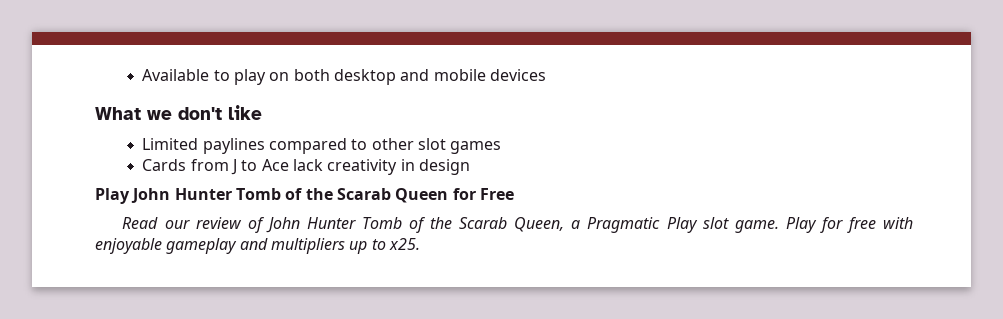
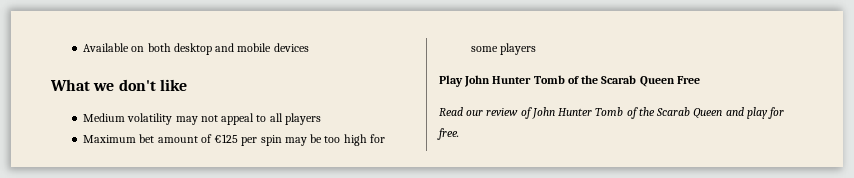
- Available to play on both desktop and mobile devices
+ Available on both desktop and mobile devices
- Limited paylines compared to other slot games
- Cards from J to Ace lack creativity in design
+ Medium volatility may not appeal to all players
+ Maximum bet amount of €125 per spin may be too high for some players
- Play John Hunter Tomb of the Scarab Queen for Free
+ Play John Hunter Tomb of the Scarab Queen Free
- Read our review of John Hunter Tomb of the Scarab Queen, a Pragmatic Play slot game. Play for free with enjoyable gameplay and multipliers up to x25.
+ Read our review of John Hunter Tomb of the Scarab Queen and play for free.

